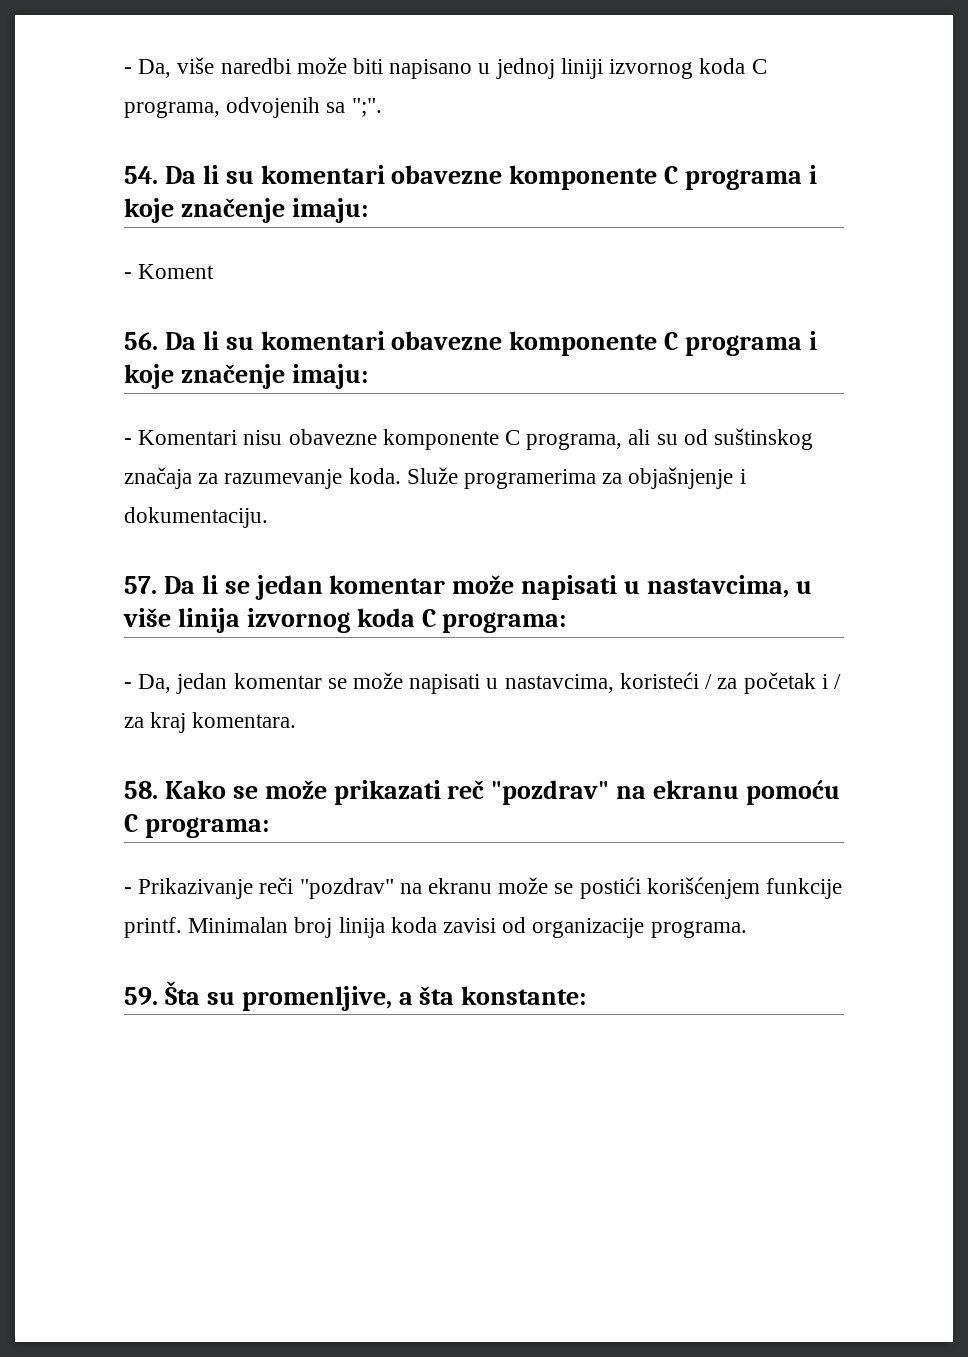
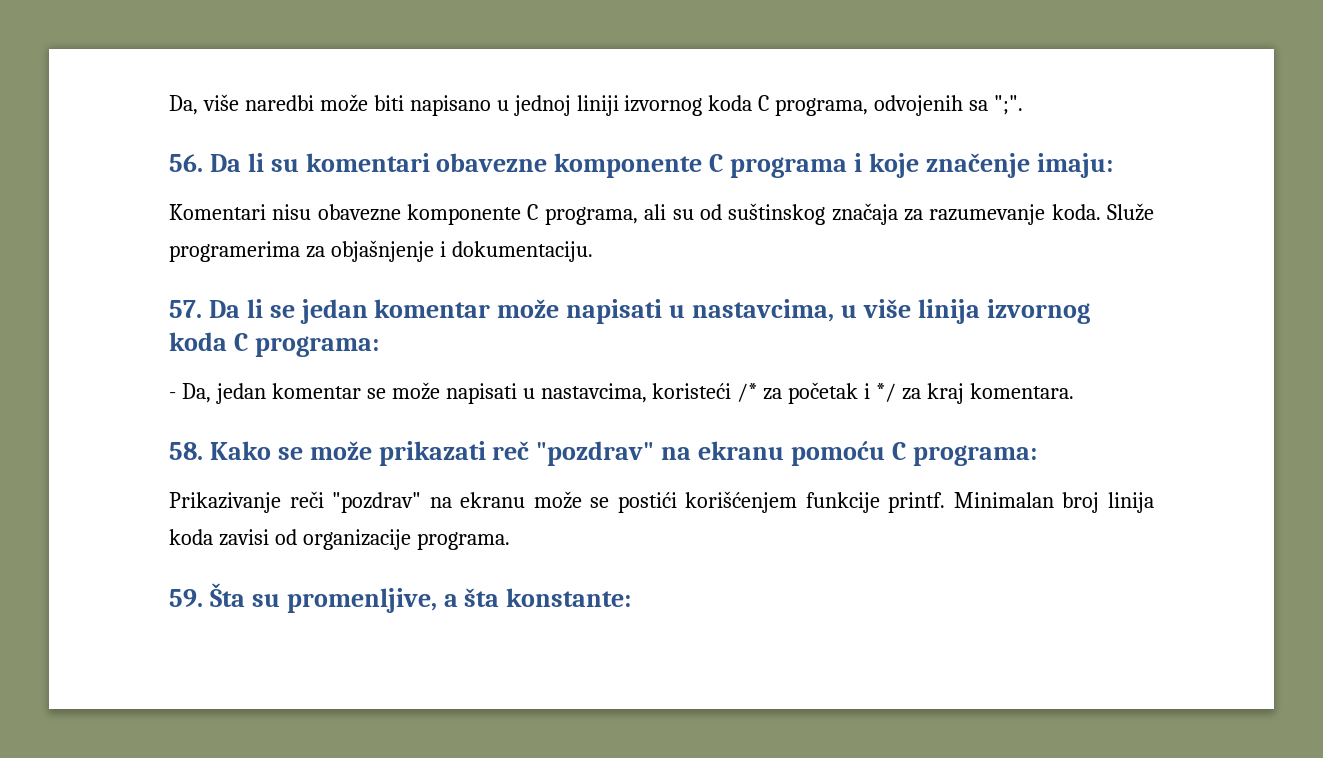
- - Da, više naredbi može biti napisano u jednoj liniji izvornog koda C programa, odvojenih sa ";".
+ Da, više naredbi može biti napisano u jednoj liniji izvornog koda C programa, odvojenih sa ";".
- 54. Da li su komentari obavezne komponente C programa i koje značenje imaju:
- - Koment
- - Komentari nisu obavezne komponente C programa, ali su od suštinskog značaja za razumevanje koda.
+ Komentari nisu obavezne komponente C programa, ali su od suštinskog značaja za razumevanje koda.
- - Da, jedan komentar se može napisati u nastavcima, koristeći / za početak i / za kraj komentara.
+ - Da, jedan komentar se može napisati u nastavcima, koristeći /* za početak i */ za kraj komentara.
- - Prikazivanje reči "pozdrav" na ekranu može se postići korišćenjem funkcije printf.
+ Prikazivanje reči "pozdrav" na ekranu može se postići korišćenjem funkcije printf.

